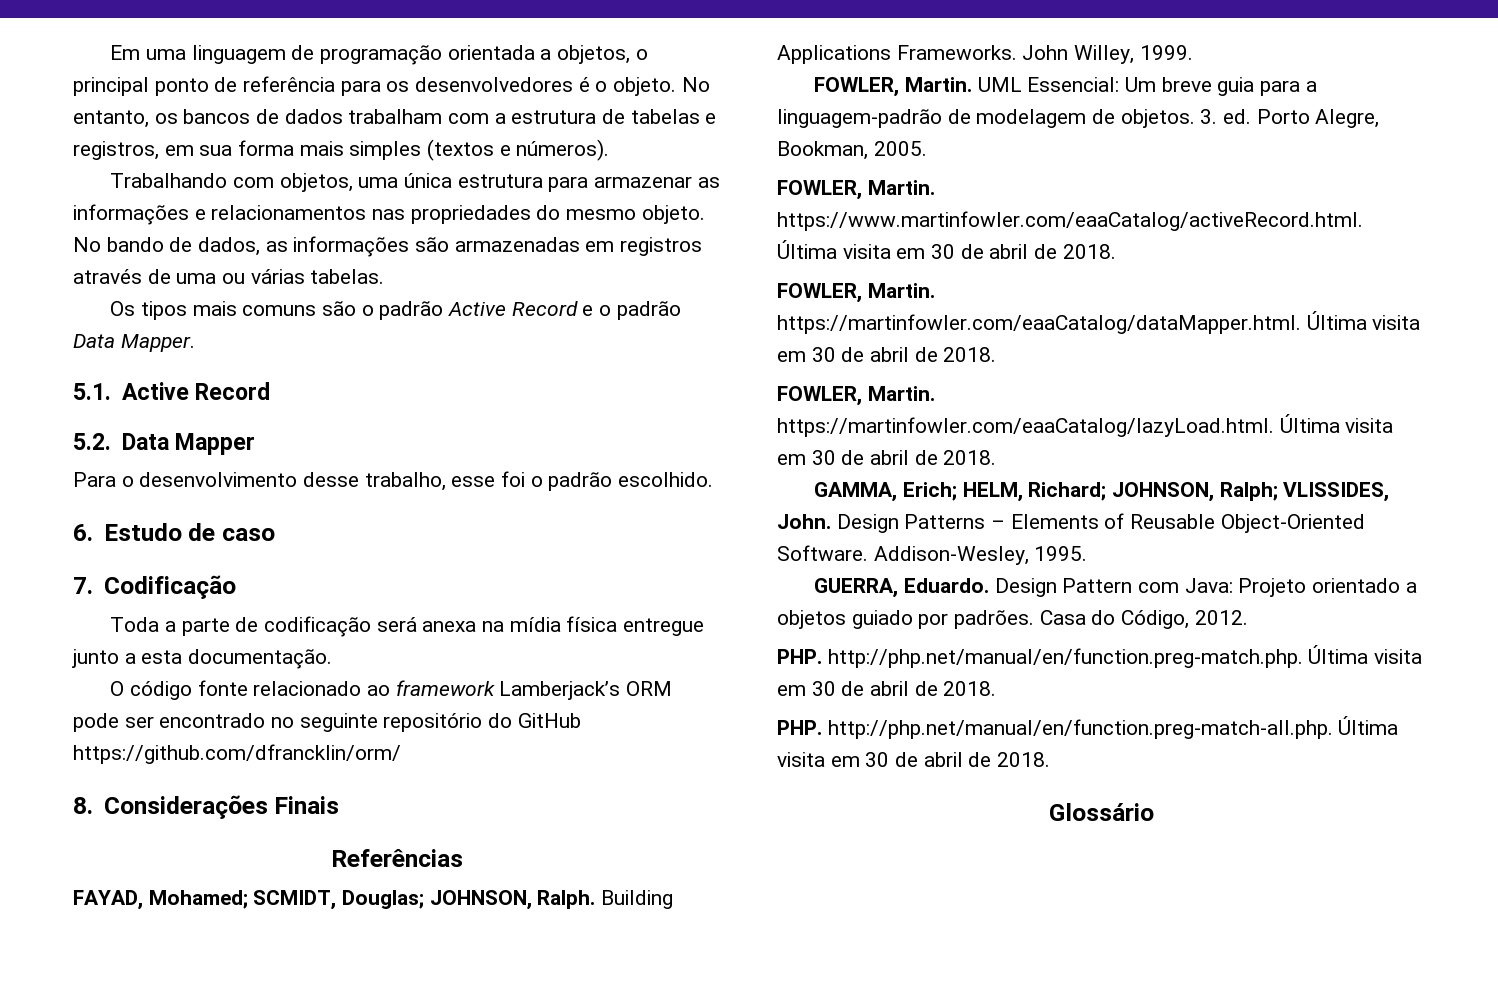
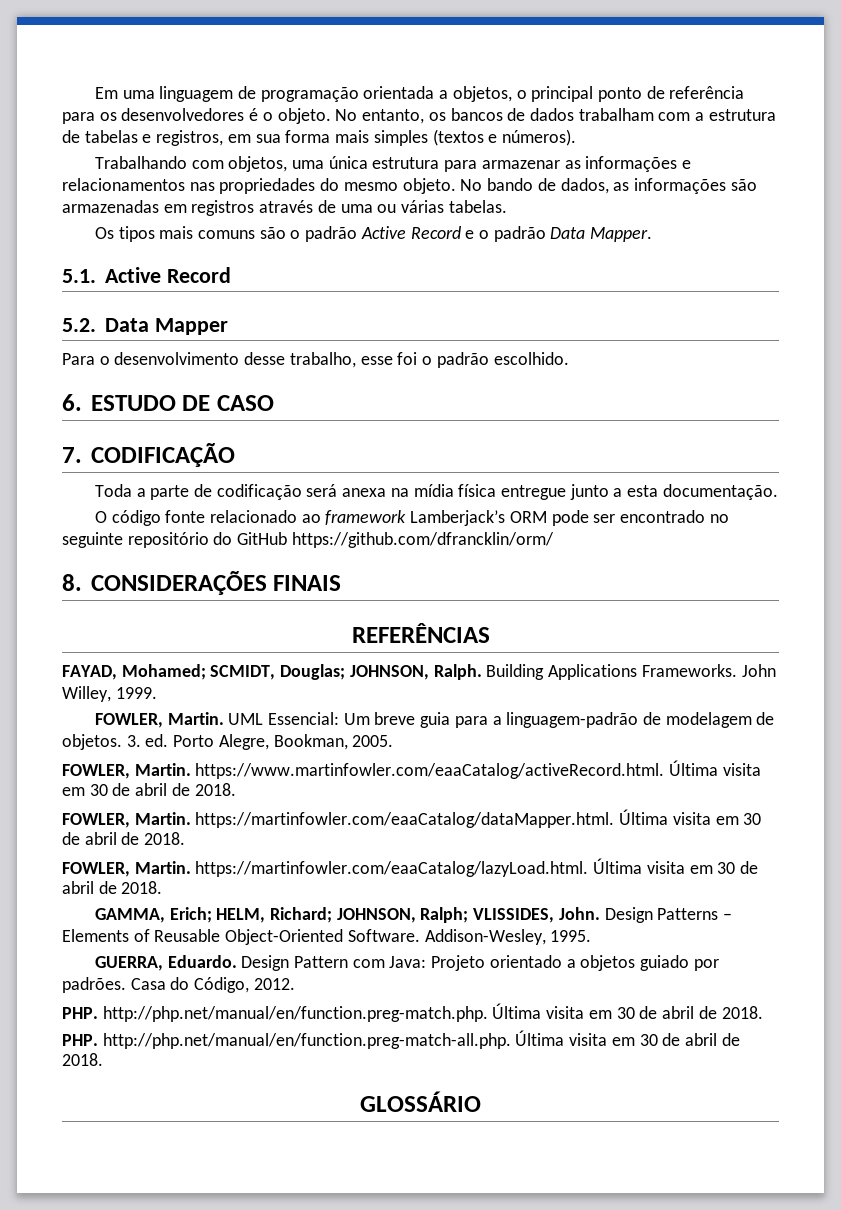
- 6. Estudo de caso
+ 6. ESTUDO DE CASO
- 7. Codificação
+ 7. CODIFICAÇÃO
- 8. Considerações Finais
- Referências
+ 8. CONSIDERAÇÕES FINAIS
+ REFERÊNCIAS
- Glossário
+ GLOSSÁRIO

